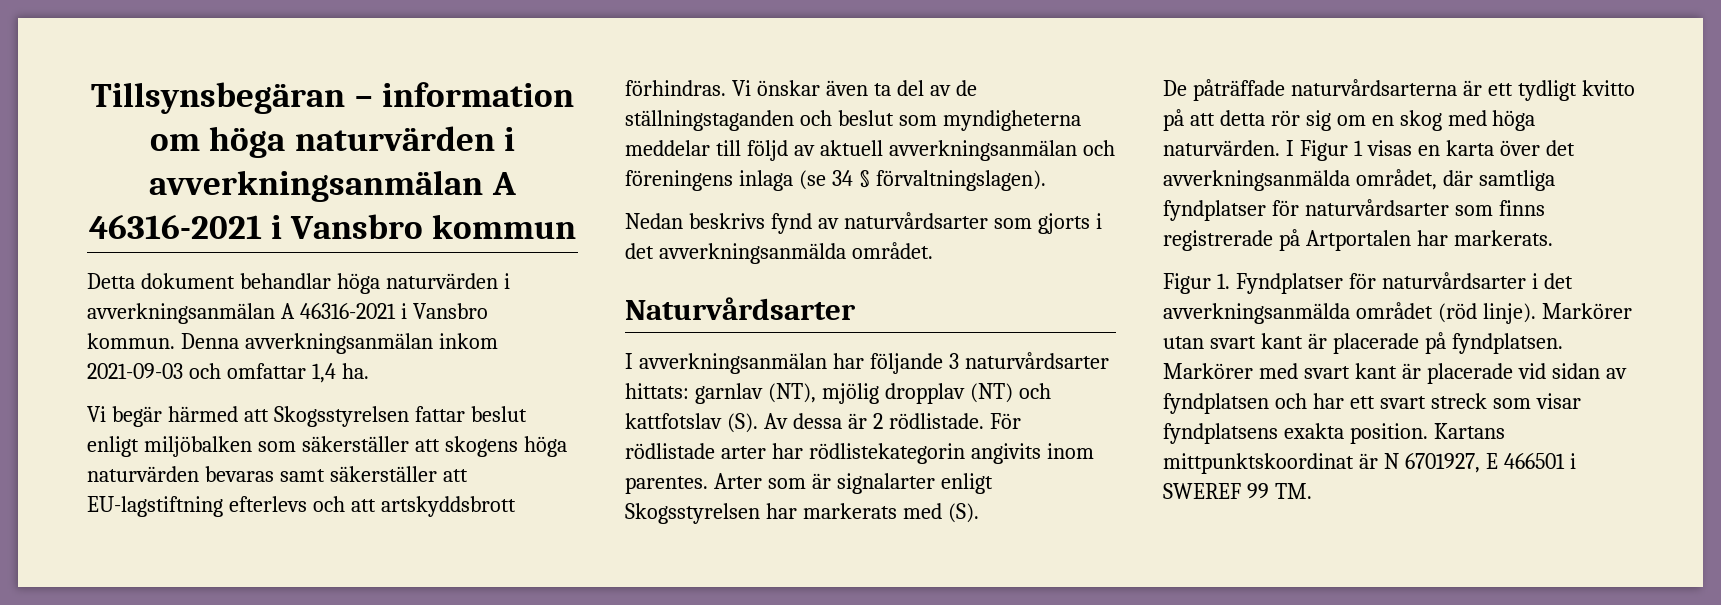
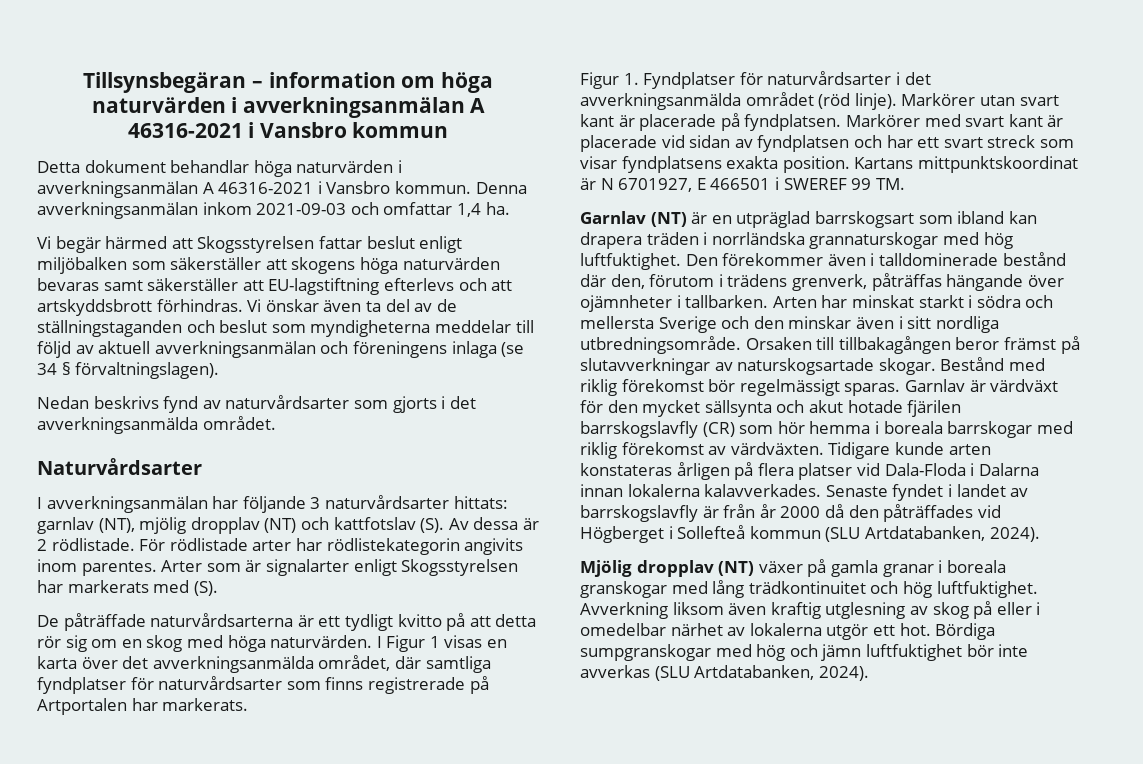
+ Garnlav (NT) är en utpräglad barrskogsart som ibland kan drapera träden i norrländska grannaturskogar med hög luftfuktighet. Den förekommer även i talldominerade bestånd där den, förutom i trädens grenverk, påträffas hängande över ojämnheter i tallbarken. Arten har minskat starkt i södra och mellersta Sverige och den minskar även i sitt nordliga utbredningsområde. Orsaken till tillbakagången beror främst på slutavverkningar av naturskogsartade skogar. Bestånd med riklig förekomst bör regelmässigt sparas. Garnlav är värdväxt för den mycket sällsynta och akut hotade fjärilen barrskogslavfly (CR) som hör hemma i boreala barrskogar med riklig förekomst av värdväxten. Tidigare kunde arten konstateras årligen på flera platser vid Dala-Floda i Dalarna innan lokalerna kalavverkades. Senaste fyndet i landet av barrskogslavfly är från år 2000 då den påträffades vid Högberget i Sollefteå kommun (SLU Artdatabanken, 2024).
+ Mjölig dropplav (NT) växer på gamla granar i boreala granskogar med lång trädkontinuitet och hög luftfuktighet. Avverkning liksom även kraftig utglesning av skog på eller i omedelbar närhet av lokalerna utgör ett hot. Bördiga sumpgranskogar med hög och jämn luftfuktighet bör inte avverkas (SLU Artdatabanken, 2024).

